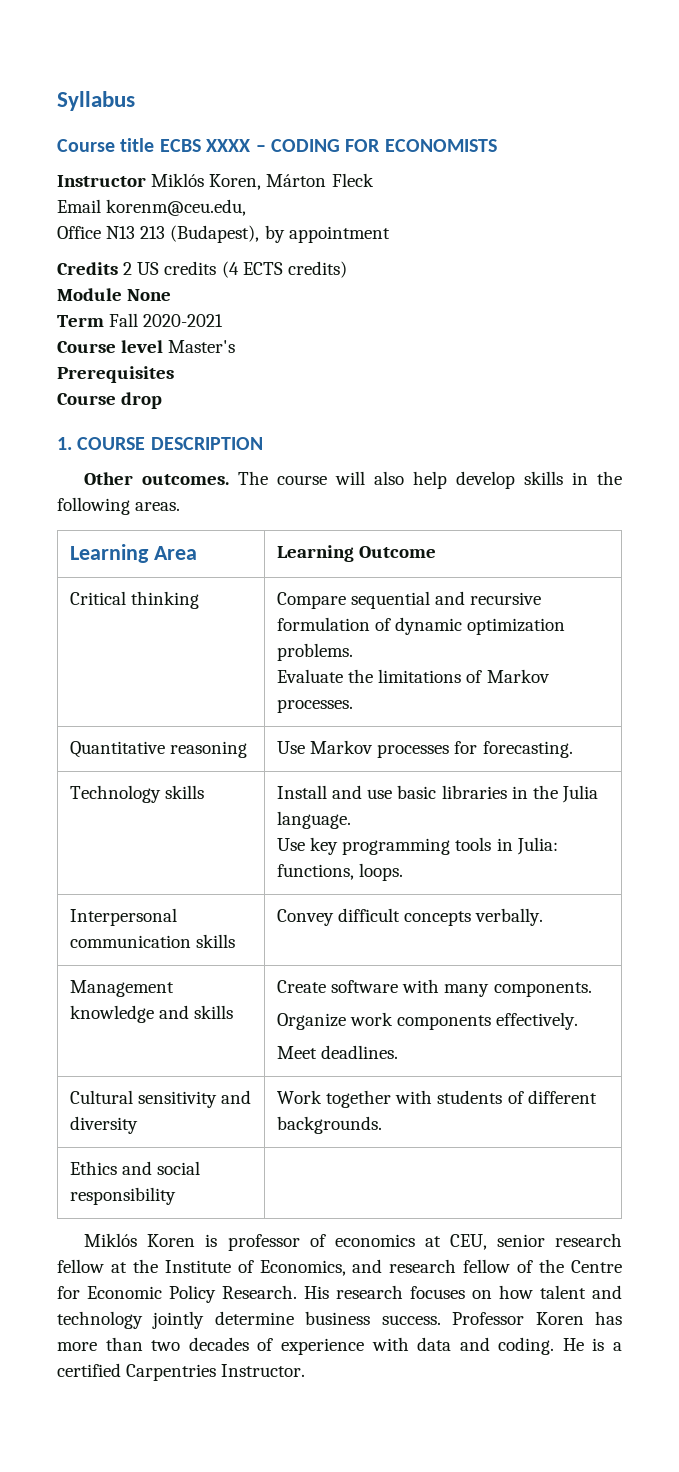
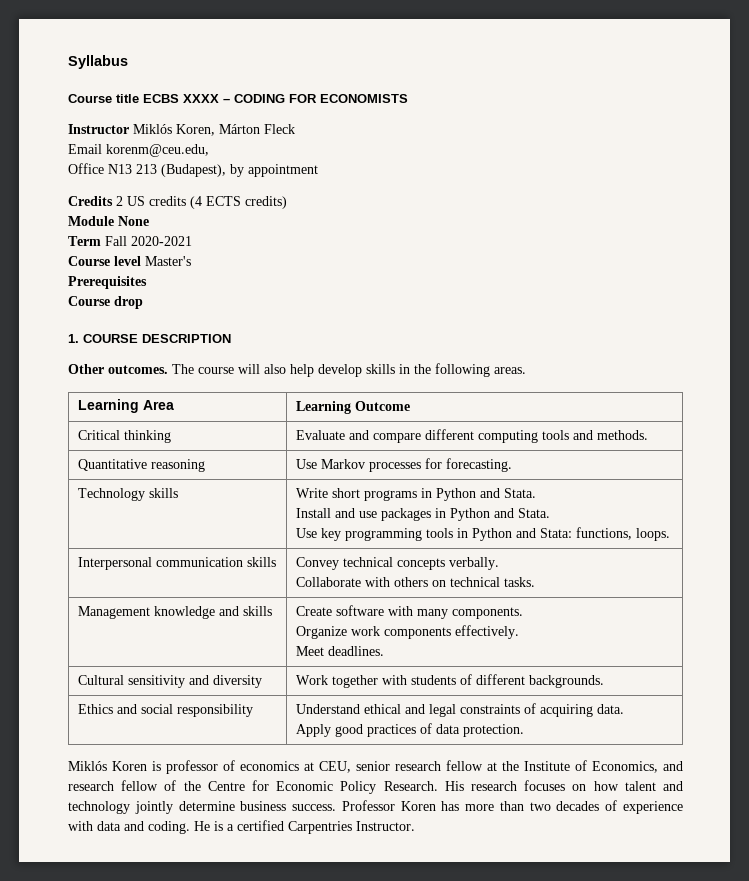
- Critical thinking | Compare sequential and recursive formulation of dynamic optimization problems.
- Evaluate the limitations of Markov processes.
+ Critical thinking | Evaluate and compare different computing tools and methods.
- Technology skills | Install and use basic libraries in the Julia language.
- Use key programming tools in Julia: functions, loops.
+ Technology skills | Write short programs in Python and Stata.
+ Install and use packages in Python and Stata.
+ Use key programming tools in Python and Stata: functions, loops.
- Interpersonal communication skills | Convey difficult concepts verbally.
+ Interpersonal communication skills | Convey technical concepts verbally.
+ Collaborate with others on technical tasks.
- Ethics and social responsibility |
+ Ethics and social responsibility | Understand ethical and legal constraints of acquiring data.
+ Apply good practices of data protection.

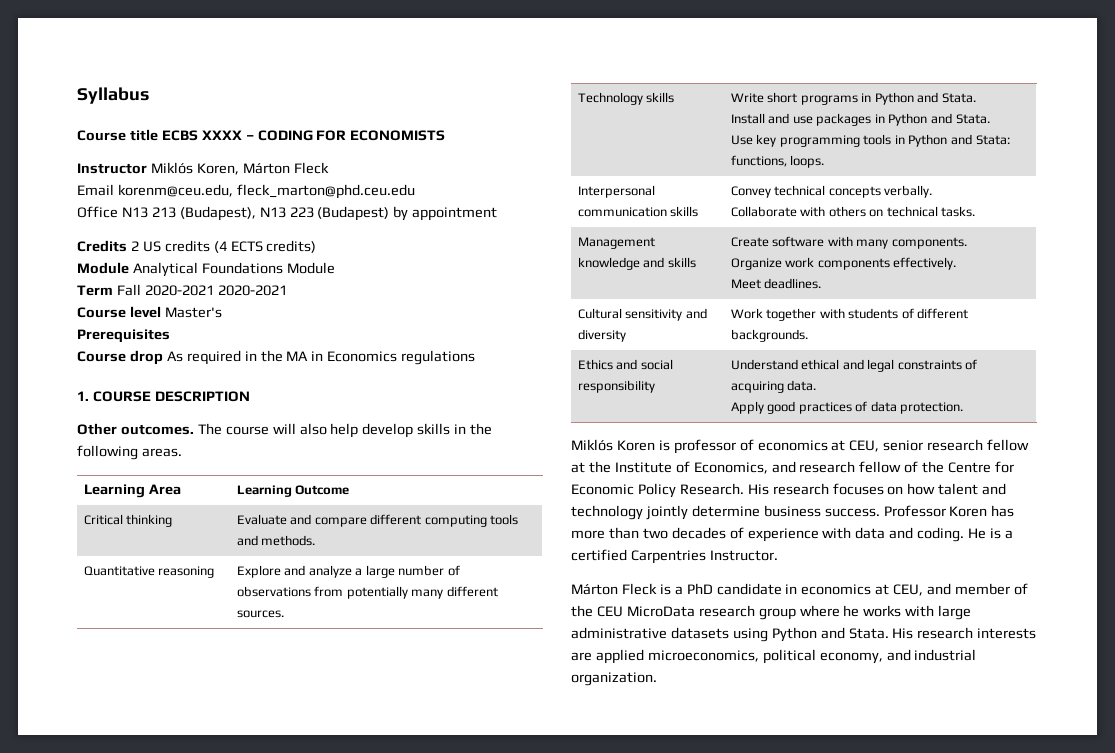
- Email korenm@ceu.edu,
+ Email korenm@ceu.edu, fleck_marton@phd.ceu.edu
- Office N13 213 (Budapest), by appointment
+ Office N13 213 (Budapest), N13 223 (Budapest) by appointment
- Module None
+ Module Analytical Foundations Module
- Term Fall 2020-2021
+ Term Fall 2020-2021 2020-2021
- Course drop
+ Course drop As required in the MA in Economics regulations
- Quantitative reasoning | Use Markov processes for forecasting.
+ Quantitative reasoning | Explore and analyze a large number of observations from potentially many different sources.
+ Márton Fleck is a PhD candidate in economics at CEU, and member of the CEU MicroData research group where he works with large administrative datasets using Python and Stata. His research interests are applied microeconomics, political economy, and industrial organization.

